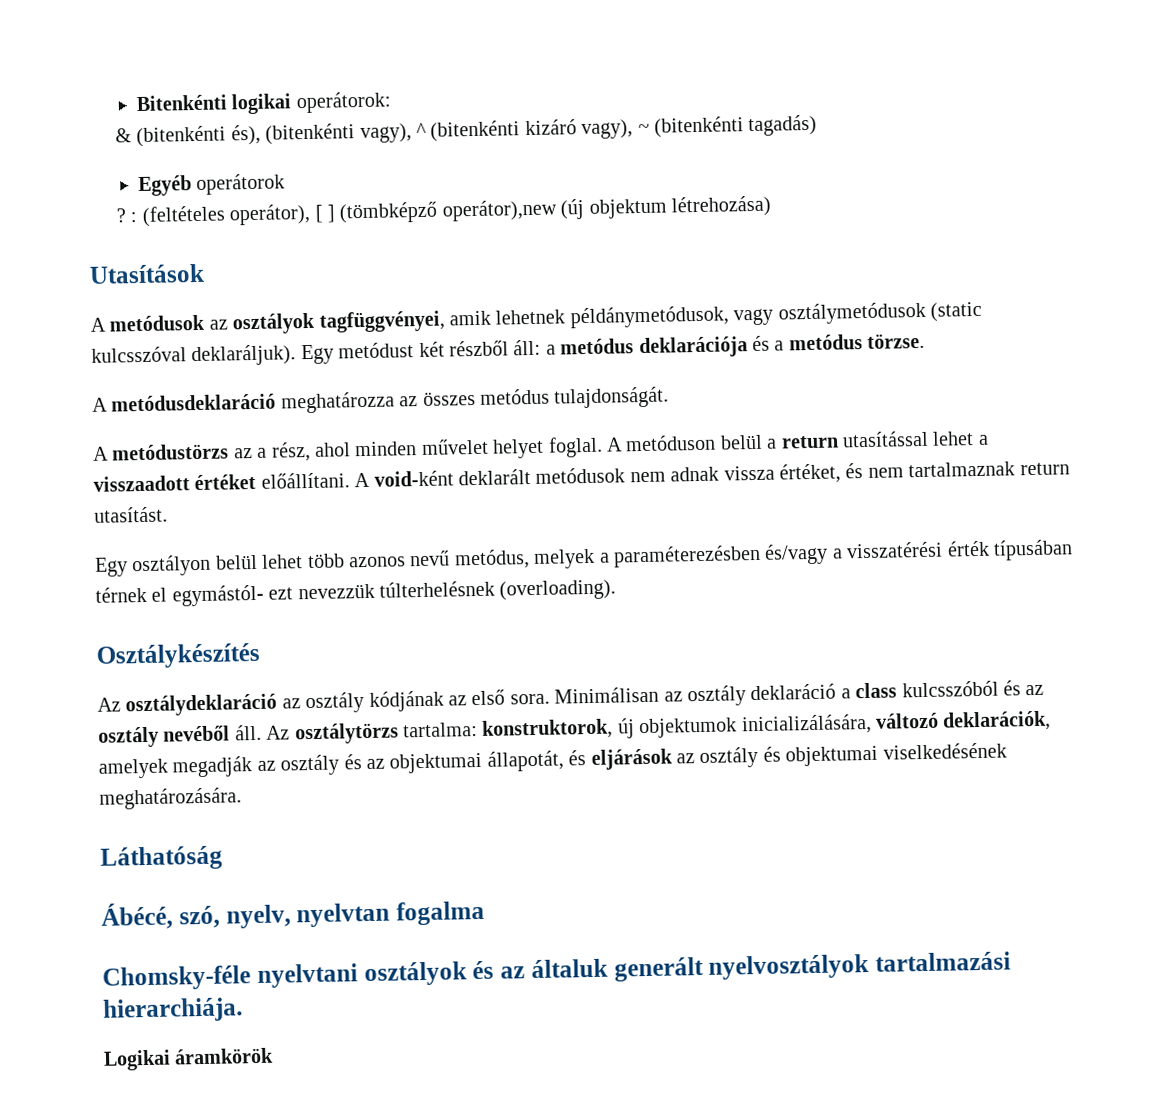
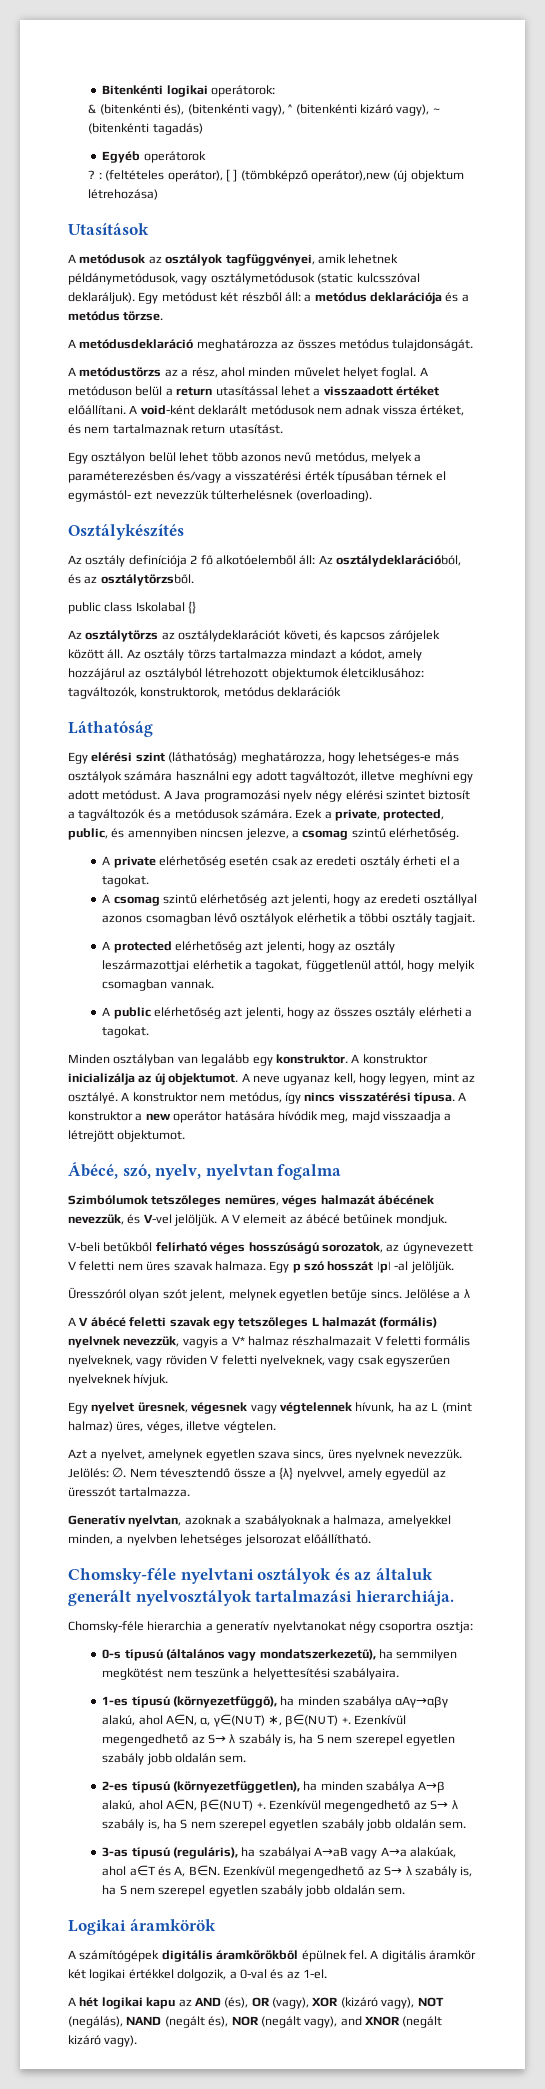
- Az osztálydeklaráció az osztály kódjának az első sora. Minimálisan az osztály deklaráció a class kulcsszóból és az osztály nevéből áll. Az osztálytörzs tartalma: konstruktorok, új objektumok inicializálására, változó deklarációk, amelyek megadják az osztály és az objektumai állapotát, és eljárások az osztály és objektumai viselkedésének meghatározására.
+ Az osztály definíciója 2 fő alkotóelemből áll: Az osztálydeklarációból, és az osztálytörzsből.
+ public class Iskolabal {}
+ Az osztálytörzs az osztálydeklarációt követi, és kapcsos zárójelek között áll. Az osztály törzs tartalmazza mindazt a kódot, amely hozzájárul az osztályból létrehozott objektumok életciklusához: tagváltozók, konstruktorok, metódus deklarációk
  Láthatóság
+ Egy elérési szint (láthatóság) meghatározza, hogy lehetséges-e más osztályok számára használni egy adott tagváltozót, illetve meghívni egy adott metódust. A Java programozási nyelv négy elérési szintet biztosít a tagváltozók és a metódusok számára. Ezek a private, protected, public, és amennyiben nincsen jelezve, a csomag szintű elérhetőség.
+ A private elérhetőség esetén csak az eredeti osztály érheti el a tagokat.
+ A csomag szintű elérhetőség azt jelenti, hogy az eredeti osztállyal azonos csomagban lévő osztályok elérhetik a többi osztály tagjait.
+ A protected elérhetőség azt jelenti, hogy az osztály leszármazottjai elérhetik a tagokat, függetlenül attól, hogy melyik csomagban vannak.
+ A public elérhetőség azt jelenti, hogy az összes osztály elérheti a tagokat.
+ Minden osztályban van legalább egy konstruktor. A konstruktor inicializálja az új objektumot. A neve ugyanaz kell, hogy legyen, mint az osztályé. A konstruktor nem metódus, így nincs visszatérési típusa. A konstruktor a new operátor hatására hívódik meg, majd visszaadja a létrejött objektumot.
+ Szimbólumok tetszőleges nemüres, véges halmazát ábécének nevezzük, és V-vel jelöljük. A V elemeit az ábécé betűinek mondjuk.
+ V-beli betűkből felírható véges hosszúságú sorozatok, az úgynevezett V feletti nem üres szavak halmaza. Egy p szó hosszát |p| -al jelöljük.
+ Üresszóról olyan szót jelent, melynek egyetlen betűje sincs. Jelölése a λ
+ A V ábécé feletti szavak egy tetszőleges L halmazát (formális) nyelvnek nevezzük, vagyis a V* halmaz részhalmazait V feletti formális nyelveknek, vagy röviden V feletti nyelveknek, vagy csak egyszerűen nyelveknek hívjuk.
+ Egy nyelvet üresnek, végesnek vagy végtelennek hívunk, ha az L (mint halmaz) üres, véges, illetve végtelen.
+ Azt a nyelvet, amelynek egyetlen szava sincs, üres nyelvnek nevezzük. Jelölés: ∅. Nem tévesztendő össze a {λ} nyelvvel, amely egyedül az üresszót tartalmazza.
+ Generatív nyelvtan, azoknak a szabályoknak a halmaza, amelyekkel minden, a nyelvben lehetséges jelsorozat előállítható.
+ Chomsky-féle hierarchia a generatív nyelvtanokat négy csoportra osztja:
+ 0-s típusú (általános vagy mondatszerkezetű), ha semmilyen megkötést nem teszünk a helyettesítési szabályaira.
+ 1-es típusú (környezetfüggő), ha minden szabálya αAγ→αβγ alakú, ahol A∈N, α, γ∈(N∪T) ∗, β∈(N∪T) +. Ezenkívül megengedhető az S→ λ szabály is, ha S nem szerepel egyetlen szabály jobb oldalán sem.
+ 2-es típusú (környezetfüggetlen), ha minden szabálya A→β alakú, ahol A∈N, β∈(N∪T) +. Ezenkívül megengedhető az S→ λ szabály is, ha S nem szerepel egyetlen szabály jobb oldalán sem.
+ 3-as típusú (reguláris), ha szabályai A→aB vagy A→a alakúak, ahol a∈T és A, B∈N. Ezenkívül megengedhető az S→ λ szabály is, ha S nem szerepel egyetlen szabály jobb oldalán sem.
  Logikai áramkörök
+ A számítógépek digitális áramkörökből épülnek fel. A digitális áramkör két logikai értékkel dolgozik, a 0-val és az 1-el.
+ A hét logikai kapu az AND (és), OR (vagy), XOR (kizáró vagy), NOT (negálás), NAND (negált és), NOR (negált vagy), and XNOR (negált kizáró vagy).

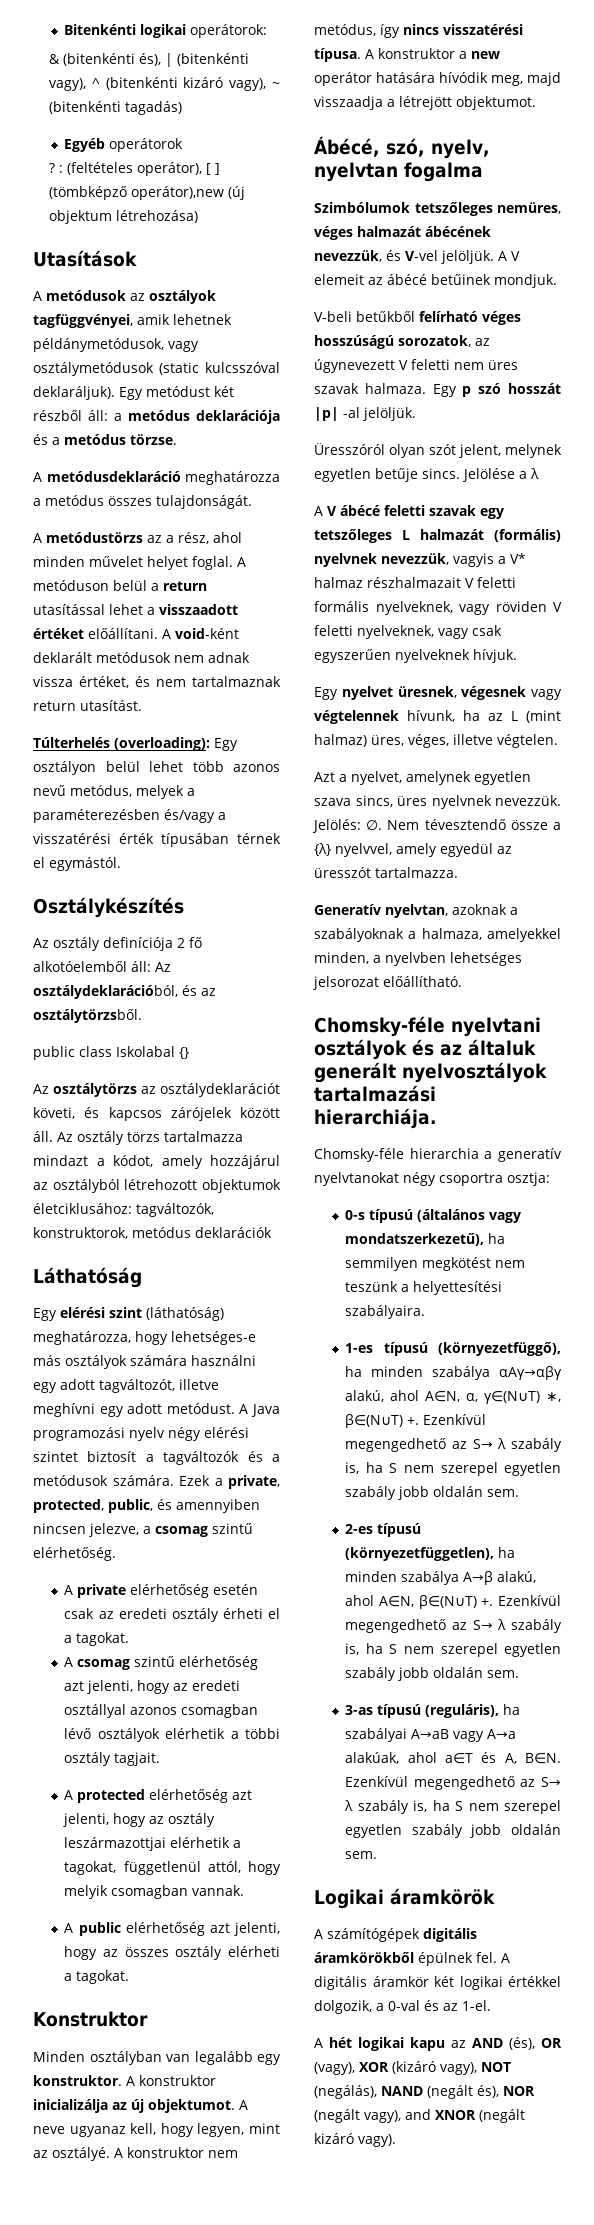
- & (bitenkénti és), (bitenkénti vagy), ^ (bitenkénti kizáró vagy), ~ (bitenkénti tagadás)
+ & (bitenkénti és), | (bitenkénti vagy), ^ (bitenkénti kizáró vagy), ~ (bitenkénti tagadás)
- A metódusdeklaráció meghatározza az összes metódus tulajdonságát.
+ A metódusdeklaráció meghatározza a metódus összes tulajdonságát.
- Egy osztályon belül lehet több azonos nevű metódus, melyek a paraméterezésben és/vagy a visszatérési érték típusában térnek el egymástól- ezt nevezzük túlterhelésnek (overloading).
+ Túlterhelés (overloading): Egy osztályon belül lehet több azonos nevű metódus, melyek a paraméterezésben és/vagy a visszatérési érték típusában térnek el egymástól.
+ Konstruktor

